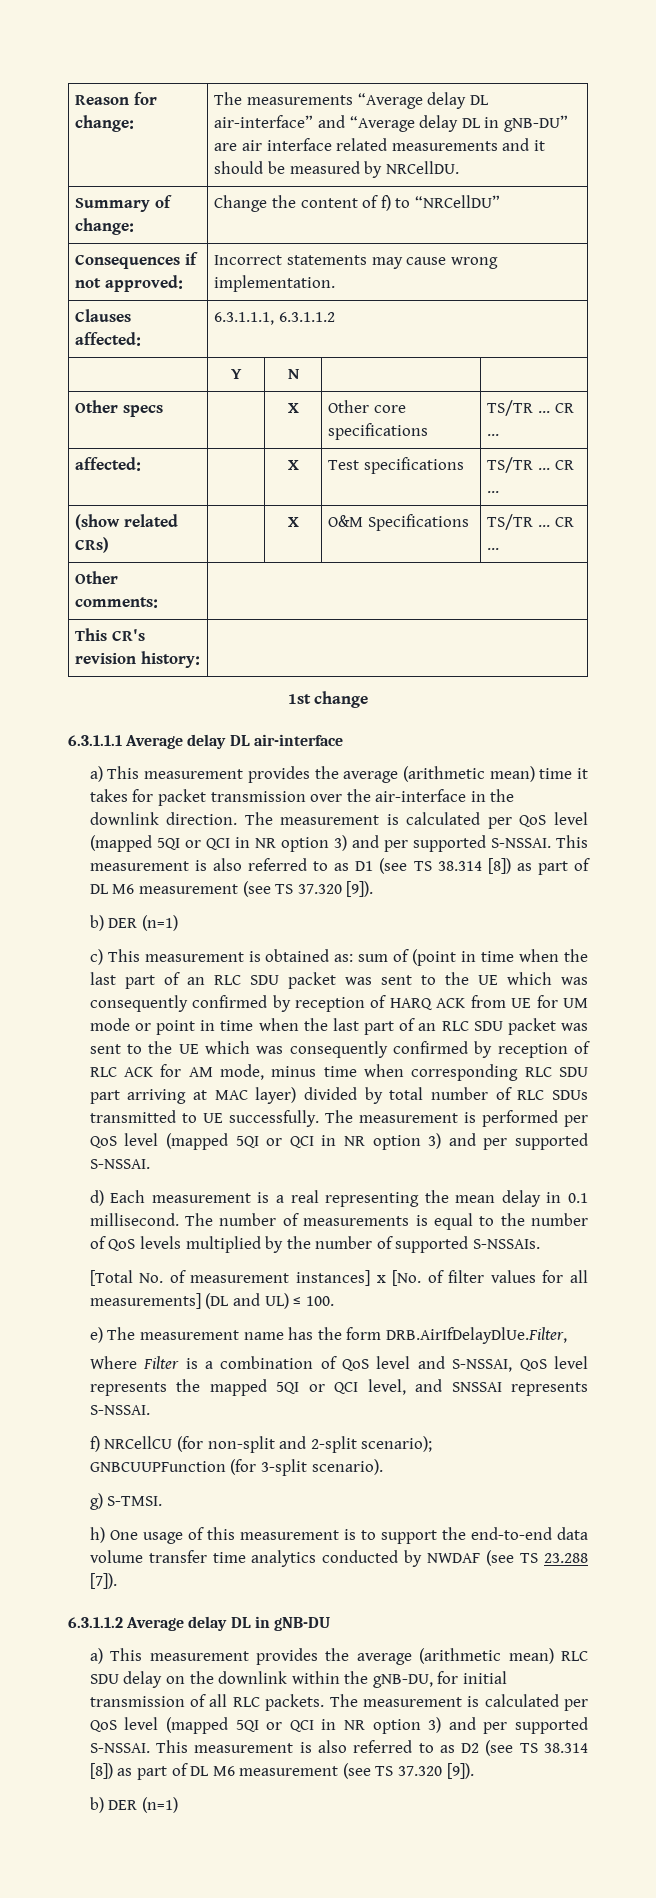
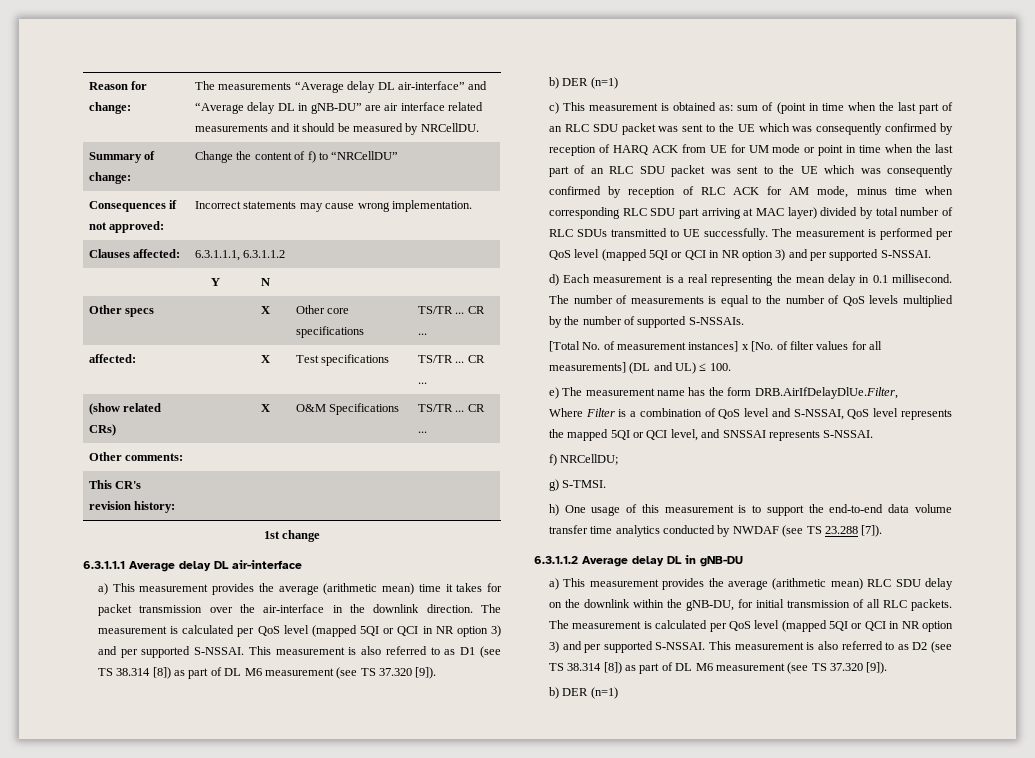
- f) NRCellCU (for non-split and 2-split scenario);
- GNBCUUPFunction (for 3-split scenario).
+ f) NRCellDU;

